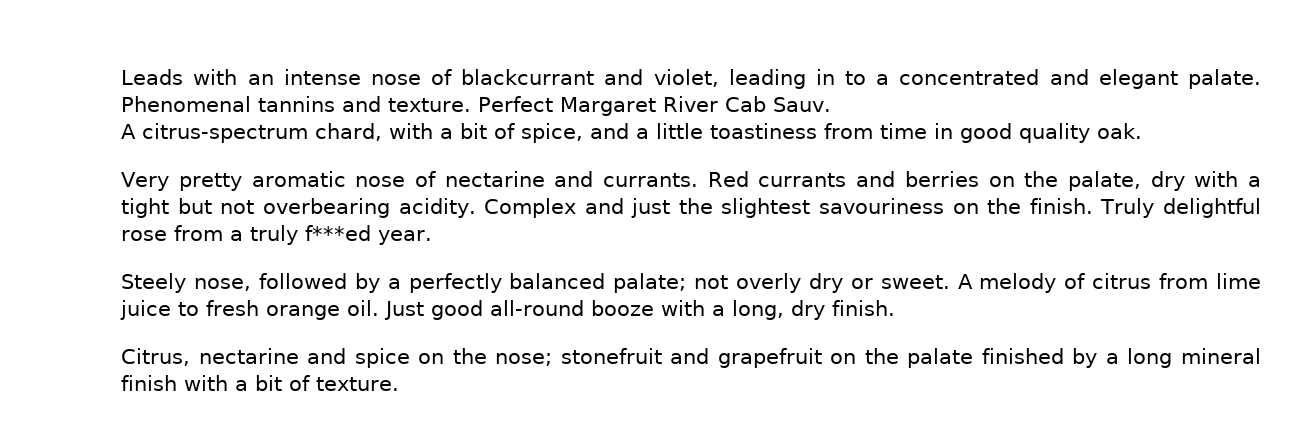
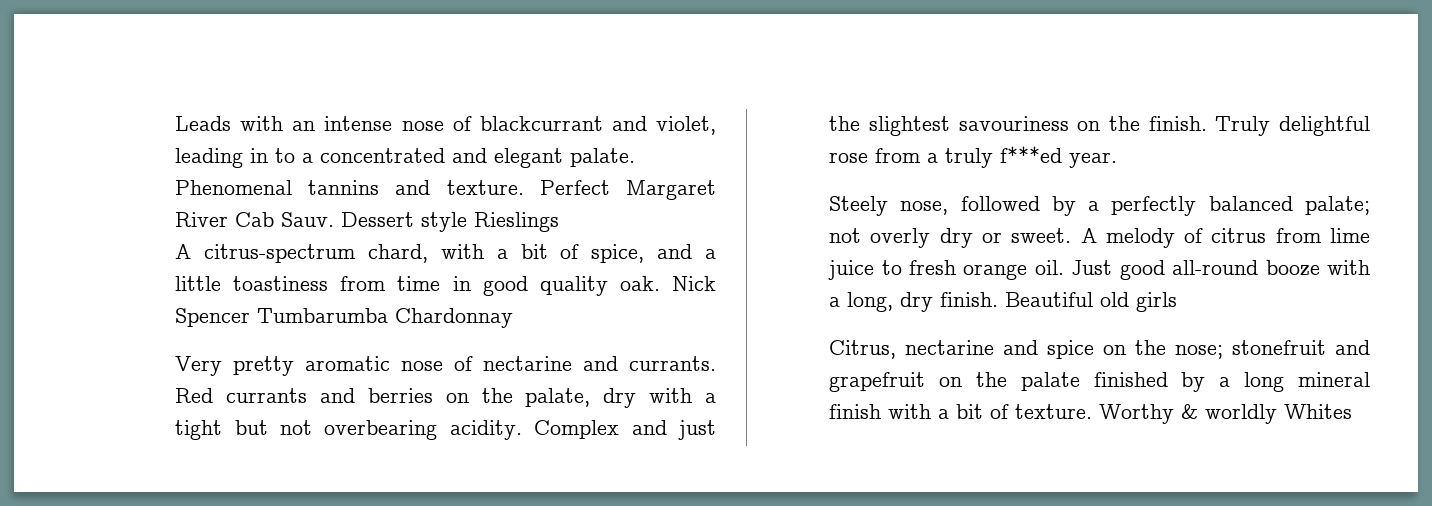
+ Dessert style Rieslings
+ Nick Spencer Tumbarumba Chardonnay
+ Beautiful old girls
+ Worthy & worldly Whites

